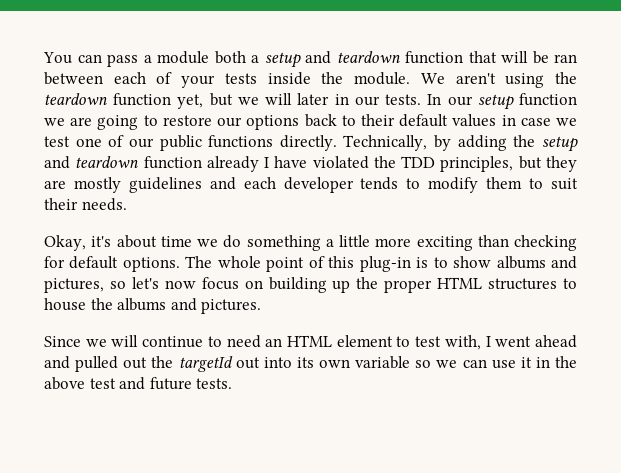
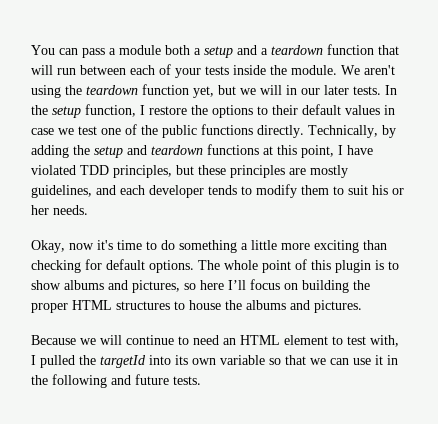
- You can pass a module both a setup and teardown function that will be ran between each of your tests inside the module.
+ You can pass a module both a setup and a teardown function that will run between each of your tests inside the module.
- We aren't using the teardown function yet, but we will later in our tests.
+ We aren't using the teardown function yet, but we will in our later tests.
- In our setup function we are going to restore our options back to their default values in case we test one of our public functions directly.
+ In the setup function, I restore the options to their default values in case we test one of the public functions directly.
- Technically, by adding the setup and teardown function already I have violated the TDD principles, but they are mostly guidelines and each developer tends to modify them to suit their needs.
+ Technically, by adding the setup and teardown functions at this point, I have violated TDD principles, but these principles are mostly guidelines, and each developer tends to modify them to suit his or her needs.
- Okay, it's about time we do something a little more exciting than checking for default options.
+ Okay, now it's time to do something a little more exciting than checking for default options.
- The whole point of this plug-in is to show albums and pictures, so let's now focus on building up the proper HTML structures to house the albums and pictures.
+ The whole point of this plugin is to show albums and pictures, so here I’ll focus on building the proper HTML structures to house the albums and pictures.
- Since we will continue to need an HTML element to test with, I went ahead and pulled out the targetId out into its own variable so we can use it in the above test and future tests.
+ Because we will continue to need an HTML element to test with, I pulled the targetId into its own variable so that we can use it in the following and future tests.

